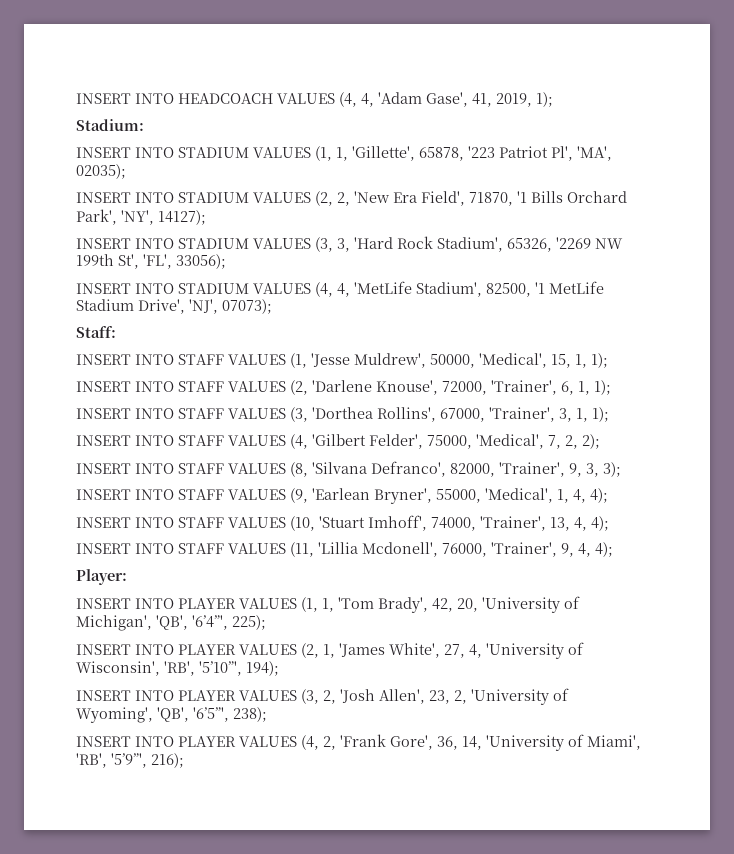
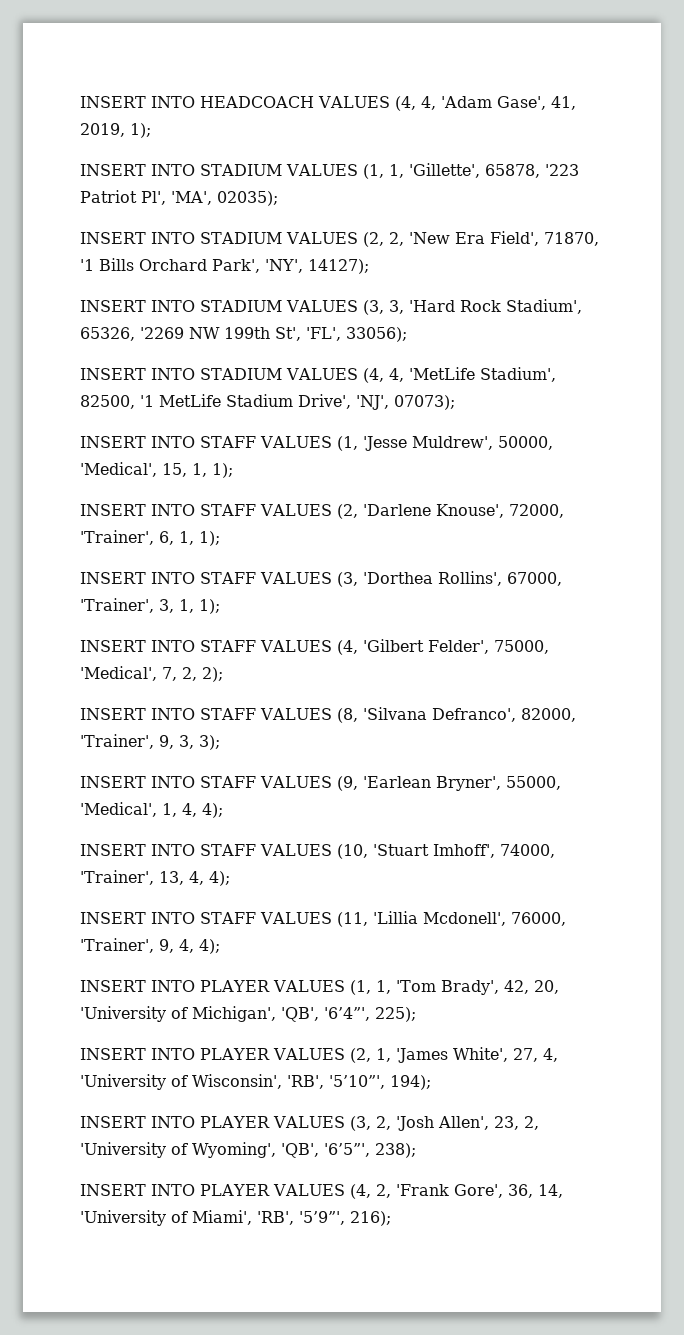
- Stadium:
- Staff:
- Player:

